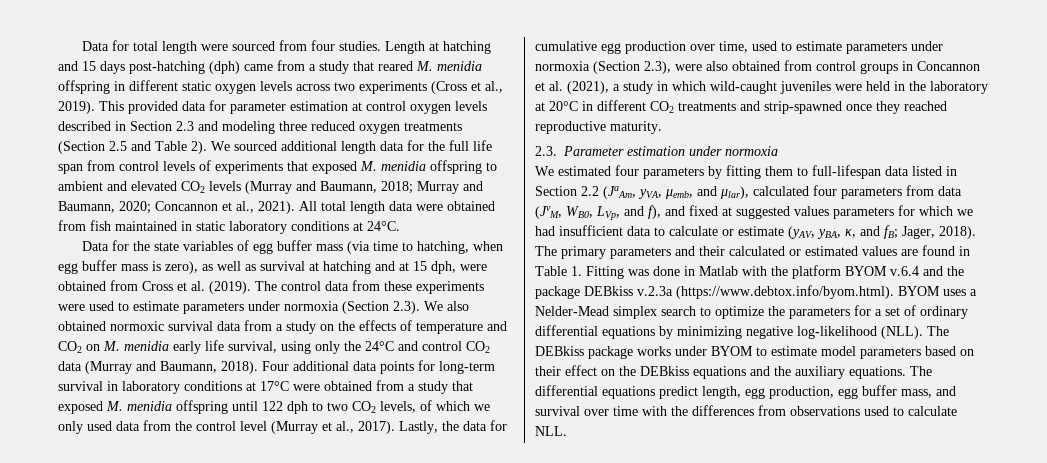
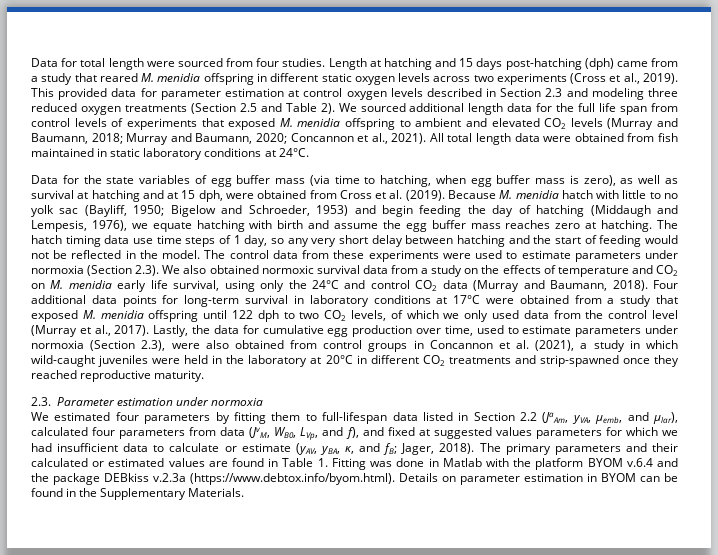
+ Because M. menidia hatch with little to no yolk sac (Bayliff, 1950; Bigelow and Schroeder, 1953) and begin feeding the day of hatching (Middaugh and Lempesis, 1976), we equate hatching with birth and assume the egg buffer mass reaches zero at hatching. The hatch timing data use time steps of 1 day, so any very short delay between hatching and the start of feeding would not be reflected in the model.
- The primary parameters and their calculated or estimated values are found in Table 1. Fitting was done in Matlab with the platform BYOM v.6.4 and the package DEBkiss v.2.3a (https://www.debtox.info/byom.html). BYOM uses a Nelder-Mead simplex search to optimize the parameters for a set of ordinary differential equations by minimizing negative log-likelihood (NLL). The DEBkiss package works under BYOM to estimate model parameters based on their effect on the DEBkiss equations and the auxiliary equations. The differential equations predict length, egg production, egg buffer mass, and survival over time with the differences from observations used to calculate NLL.
+ The primary parameters and their calculated or estimated values are found in Table 1. Fitting was done in Matlab with the platform BYOM v.6.4 and the package DEBkiss v.2.3a (https://www.debtox.info/byom.html). Details on parameter estimation in BYOM can be found in the Supplementary Materials.

